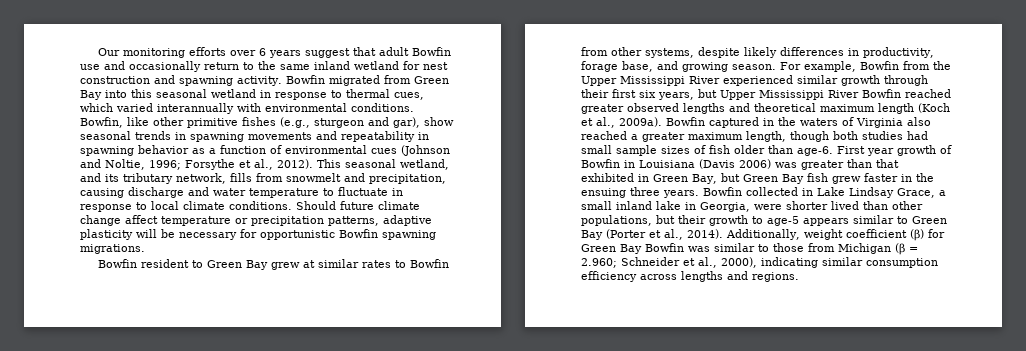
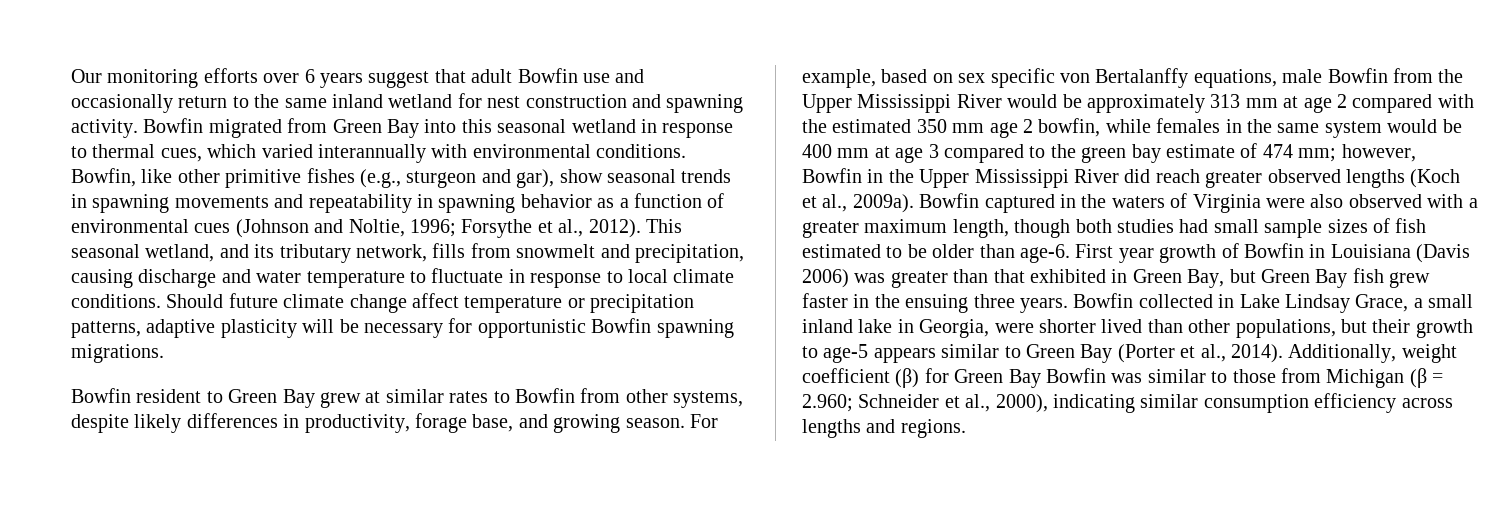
- For example, Bowfin from the Upper Mississippi River experienced similar growth through their first six years, but Upper Mississippi River Bowfin reached greater observed lengths and theoretical maximum length (Koch et al., 2009a).
+ For example, based on sex specific von Bertalanffy equations, male Bowfin from the Upper Mississippi River would be approximately 313 mm at age 2 compared with the estimated 350 mm age 2 bowfin, while females in the same system would be 400 mm at age 3 compared to the green bay estimate of 474 mm; however, Bowfin in the Upper Mississippi River did reach greater observed lengths (Koch et al., 2009a).
- Bowfin captured in the waters of Virginia also reached a greater maximum length, though both studies had small sample sizes of fish older than age-6.
+ Bowfin captured in the waters of Virginia were also observed with a greater maximum length, though both studies had small sample sizes of fish estimated to be older than age-6.

